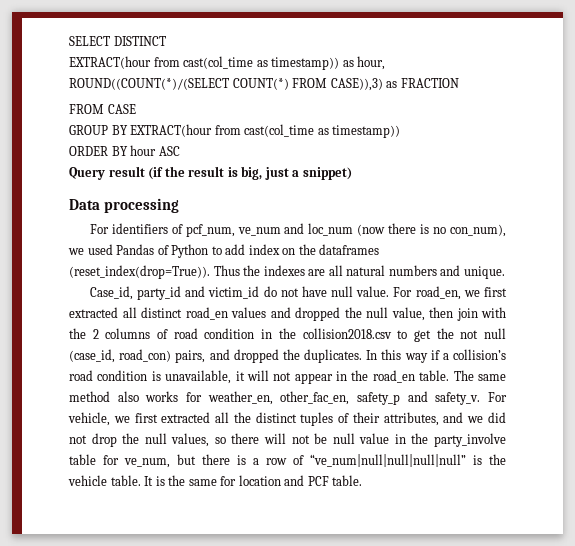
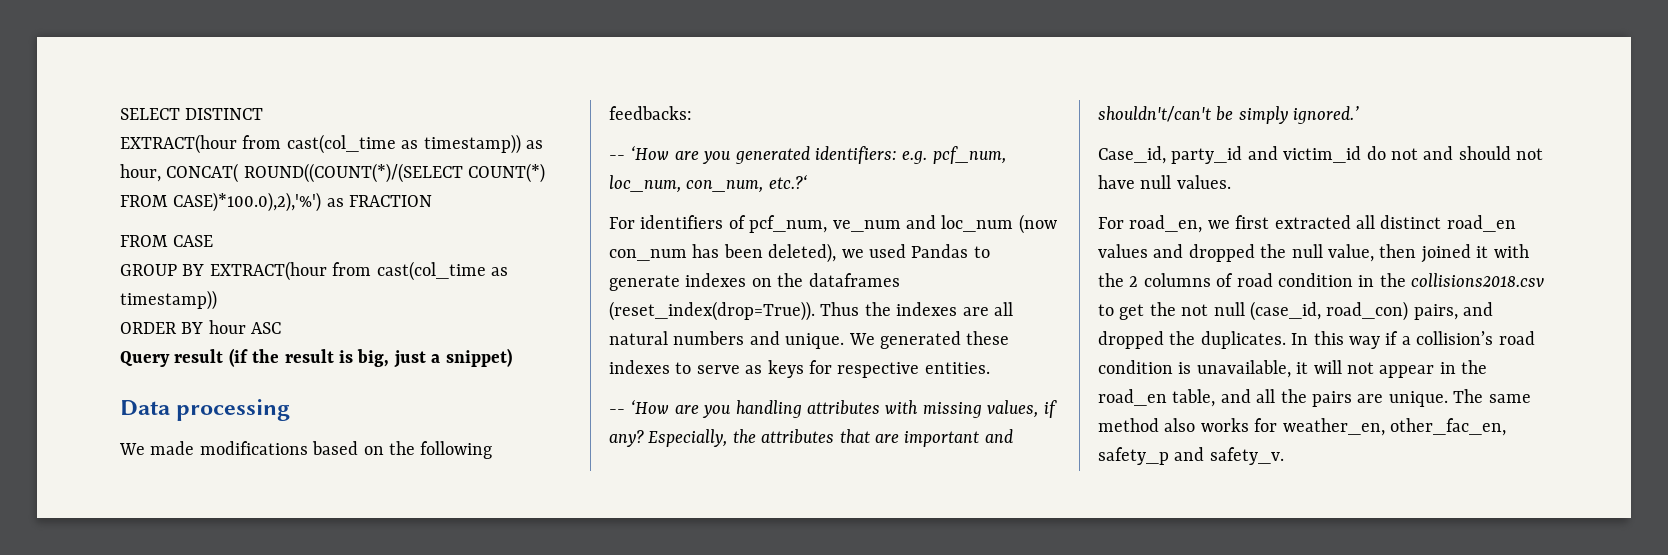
- EXTRACT(hour from cast(col_time as timestamp)) as hour, ROUND((COUNT(*)/(SELECT COUNT(*) FROM CASE)),3) as FRACTION
+ EXTRACT(hour from cast(col_time as timestamp)) as hour, CONCAT( ROUND((COUNT(*)/(SELECT COUNT(*) FROM CASE)*100.0),2),'%') as FRACTION
+ We made modifications based on the following feedbacks:
+ -- ‘How are you generated identifiers: e.g. pcf_num, loc_num, con_num, etc.?‘
- For identifiers of pcf_num, ve_num and loc_num (now there is no con_num), we used Pandas of Python to add index on the dataframes (reset_index(drop=True)).
+ For identifiers of pcf_num, ve_num and loc_num (now con_num has been deleted), we used Pandas to generate indexes on the dataframes (reset_index(drop=True)).
+ We generated these indexes to serve as keys for respective entities.
+ -- ‘How are you handling attributes with missing values, if any? Especially, the attributes that are important and shouldn't/can't be simply ignored.’
- Case_id, party_id and victim_id do not have null value. For road_en, we first extracted all distinct road_en values and dropped the null value, then join with the 2 columns of road condition in the collision2018.csv to get the not null (case_id, road_con) pairs, and dropped the duplicates.
+ Case_id, party_id and victim_id do not and should not have null values.
+ For road_en, we first extracted all distinct road_en values and dropped the null value, then joined it with the 2 columns of road condition in the collisions2018.csv to get the not null (case_id, road_con) pairs, and dropped the duplicates.
- In this way if a collision’s road condition is unavailable, it will not appear in the road_en table.
+ In this way if a collision’s road condition is unavailable, it will not appear in the road_en table, and all the pairs are unique.
- For vehicle, we first extracted all the distinct tuples of their attributes, and we did not drop the null values, so there will not be null value in the party_involve table for ve_num, but there is a row of “ve_num|null|null|null|null” is the vehicle table. It is the same for location and PCF table.

